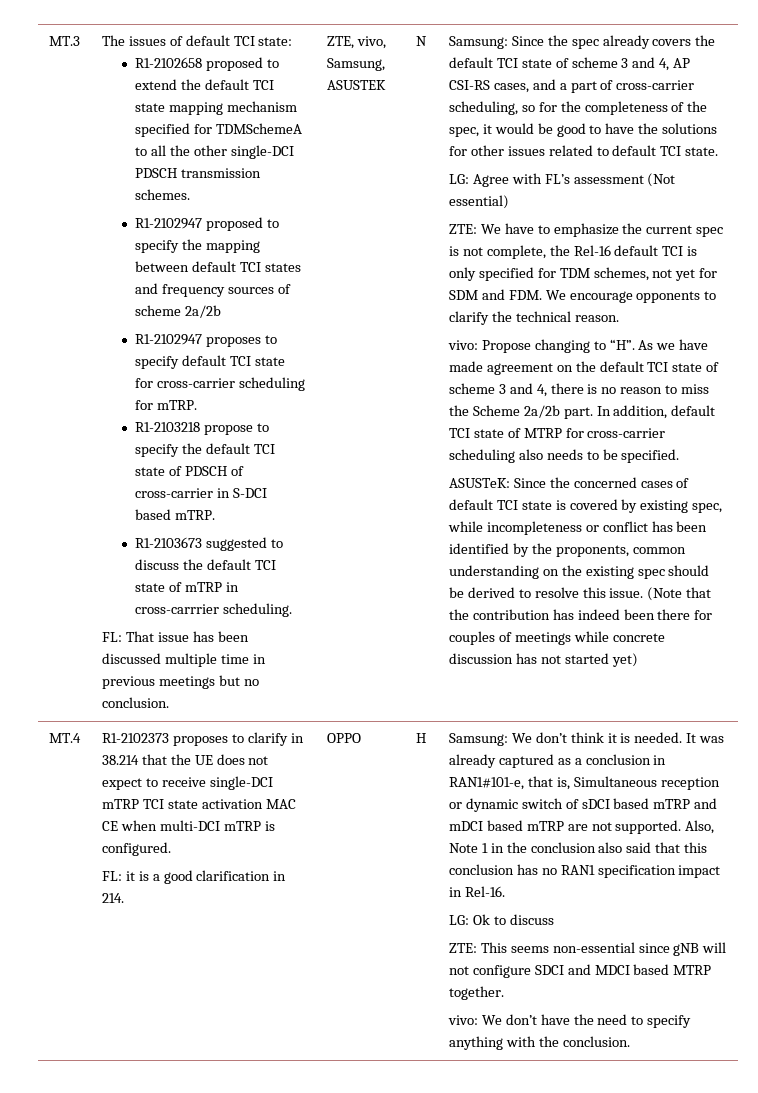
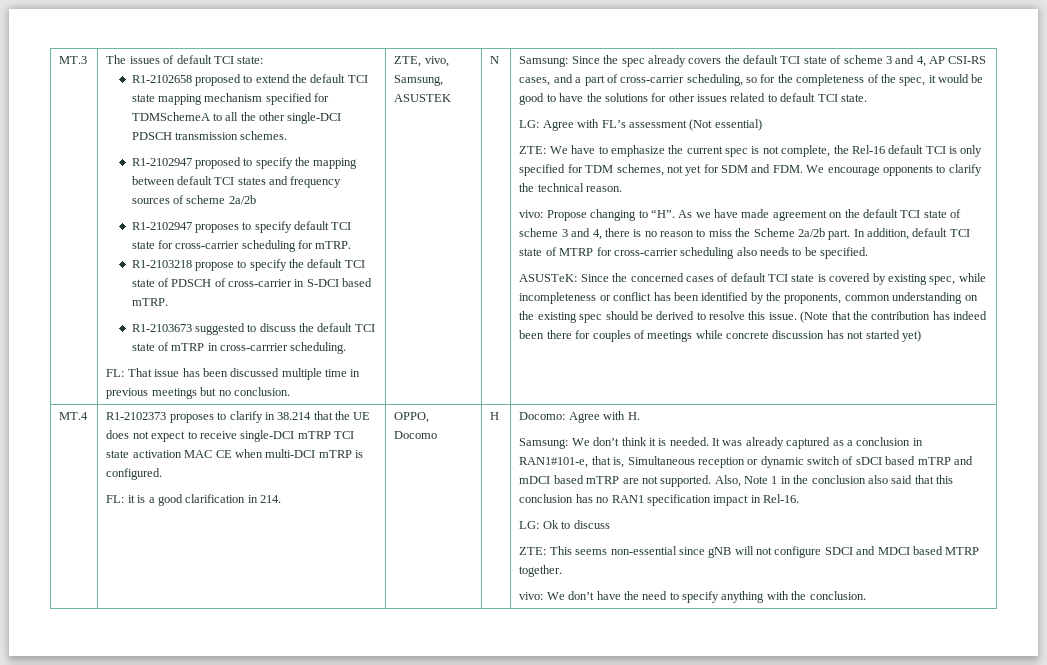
- OPPO
+ OPPO, Docomo
+ Docomo: Agree with H.

